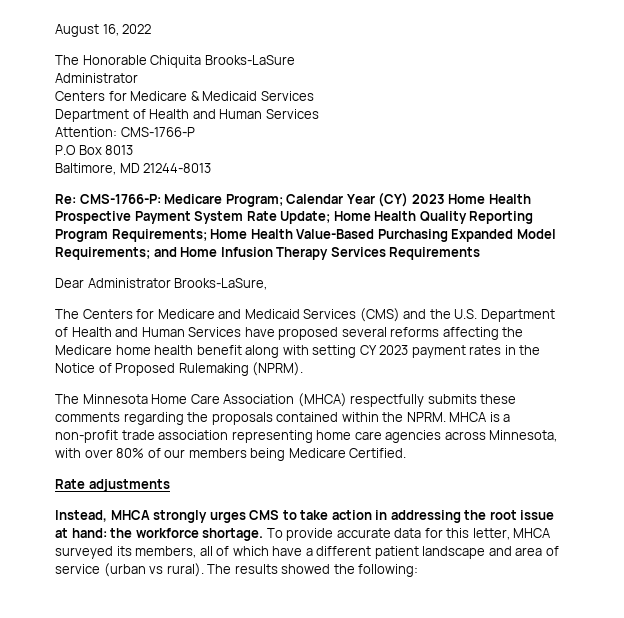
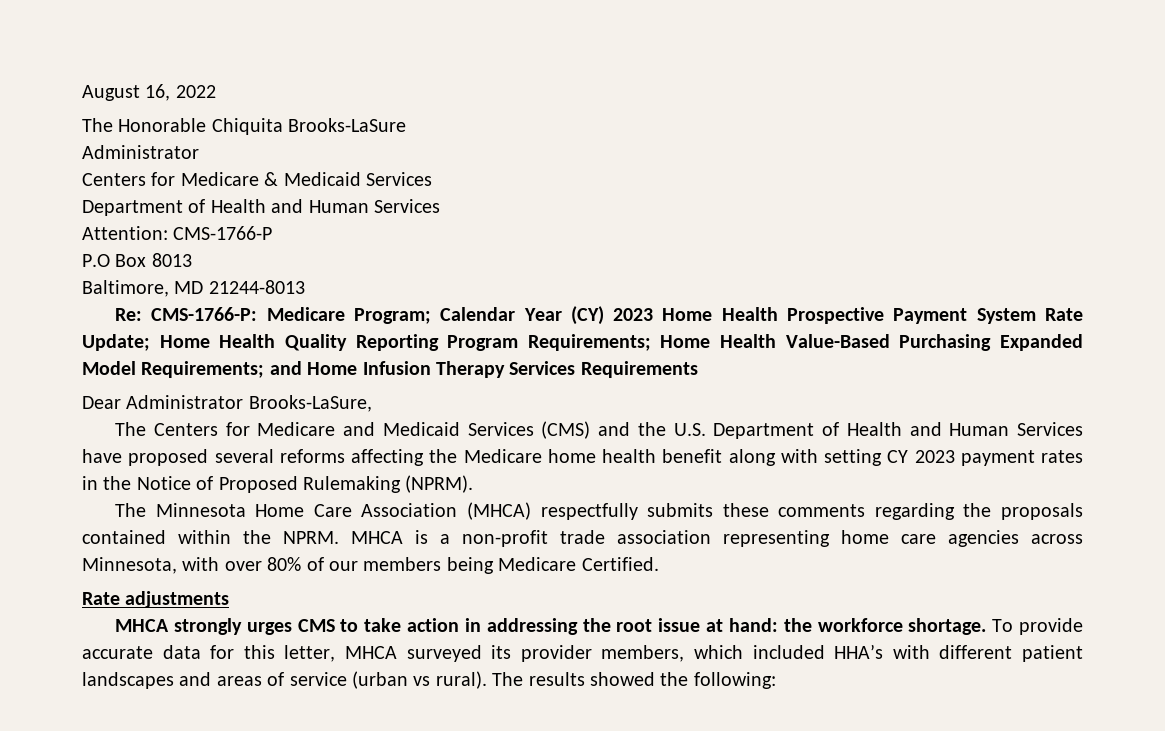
- Instead, MHCA strongly urges CMS to take action in addressing the root issue at hand: the workforce shortage.
+ MHCA strongly urges CMS to take action in addressing the root issue at hand: the workforce shortage.
- To provide accurate data for this letter, MHCA surveyed its members, all of which have a different patient landscape and area of service (urban vs rural).
+ To provide accurate data for this letter, MHCA surveyed its provider members, which included HHA’s with different patient landscapes and areas of service (urban vs rural).

